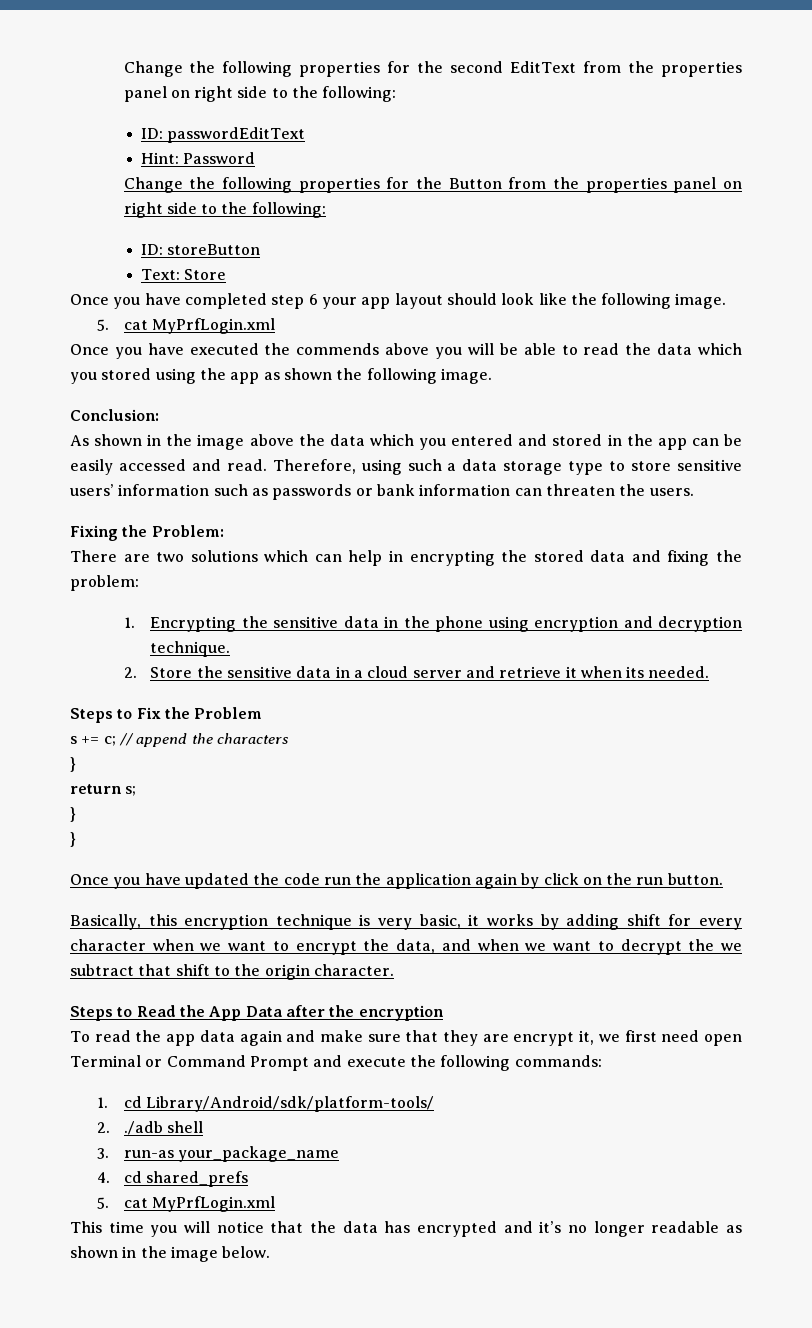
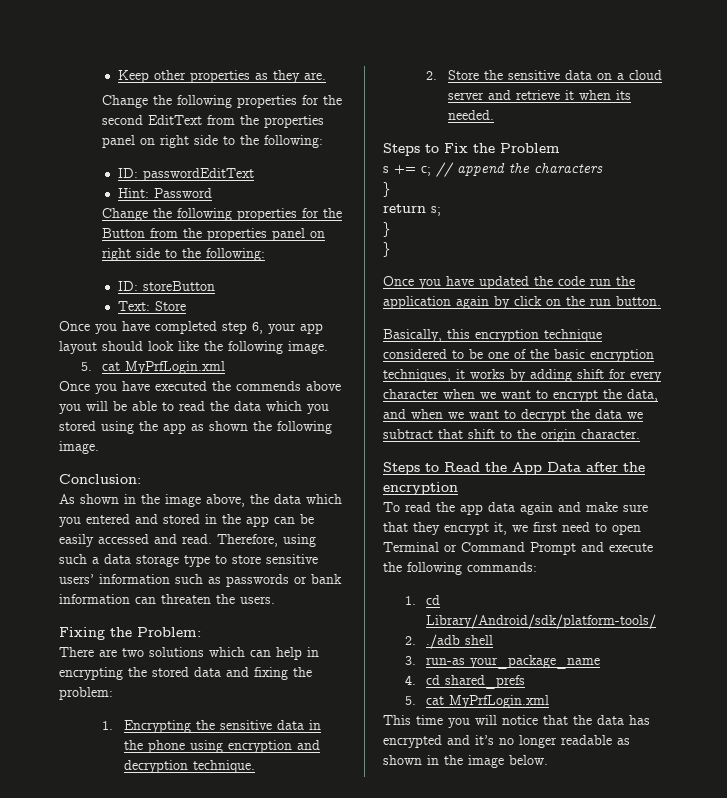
+ Keep other properties as they are.
- Once you have completed step 6 your app layout should look like the following image.
+ Once you have completed step 6, your app layout should look like the following image.
- As shown in the image above the data which you entered and stored in the app can be easily accessed and read.
+ As shown in the image above, the data which you entered and stored in the app can be easily accessed and read.
- 2. Store the sensitive data in a cloud server and retrieve it when its needed.
+ 2. Store the sensitive data on a cloud server and retrieve it when its needed.
- Basically, this encryption technique is very basic, it works by adding shift for every character when we want to encrypt the data, and when we want to decrypt the we subtract that shift to the origin character.
+ Basically, this encryption technique considered to be one of the basic encryption techniques, it works by adding shift for every character when we want to encrypt the data, and when we want to decrypt the data we subtract that shift to the origin character.
- To read the app data again and make sure that they are encrypt it, we first need open Terminal or Command Prompt and execute the following commands:
+ To read the app data again and make sure that they encrypt it, we first need to open Terminal or Command Prompt and execute the following commands:

